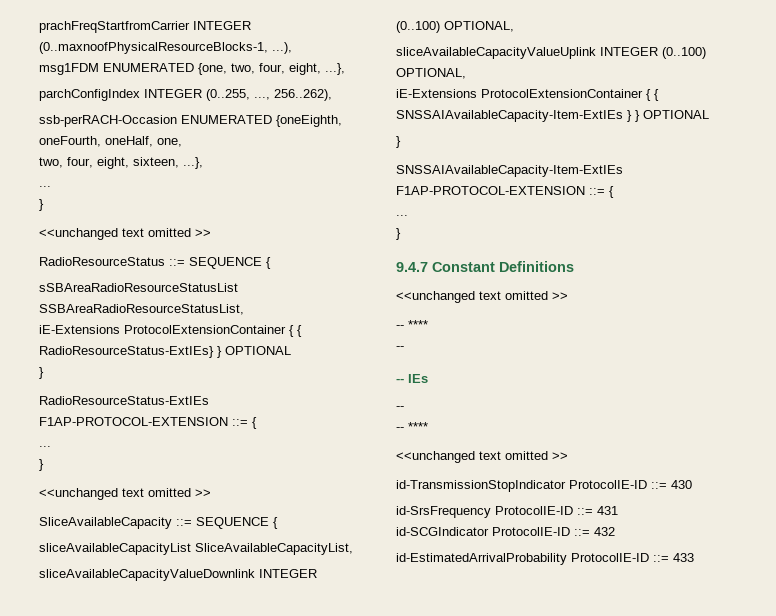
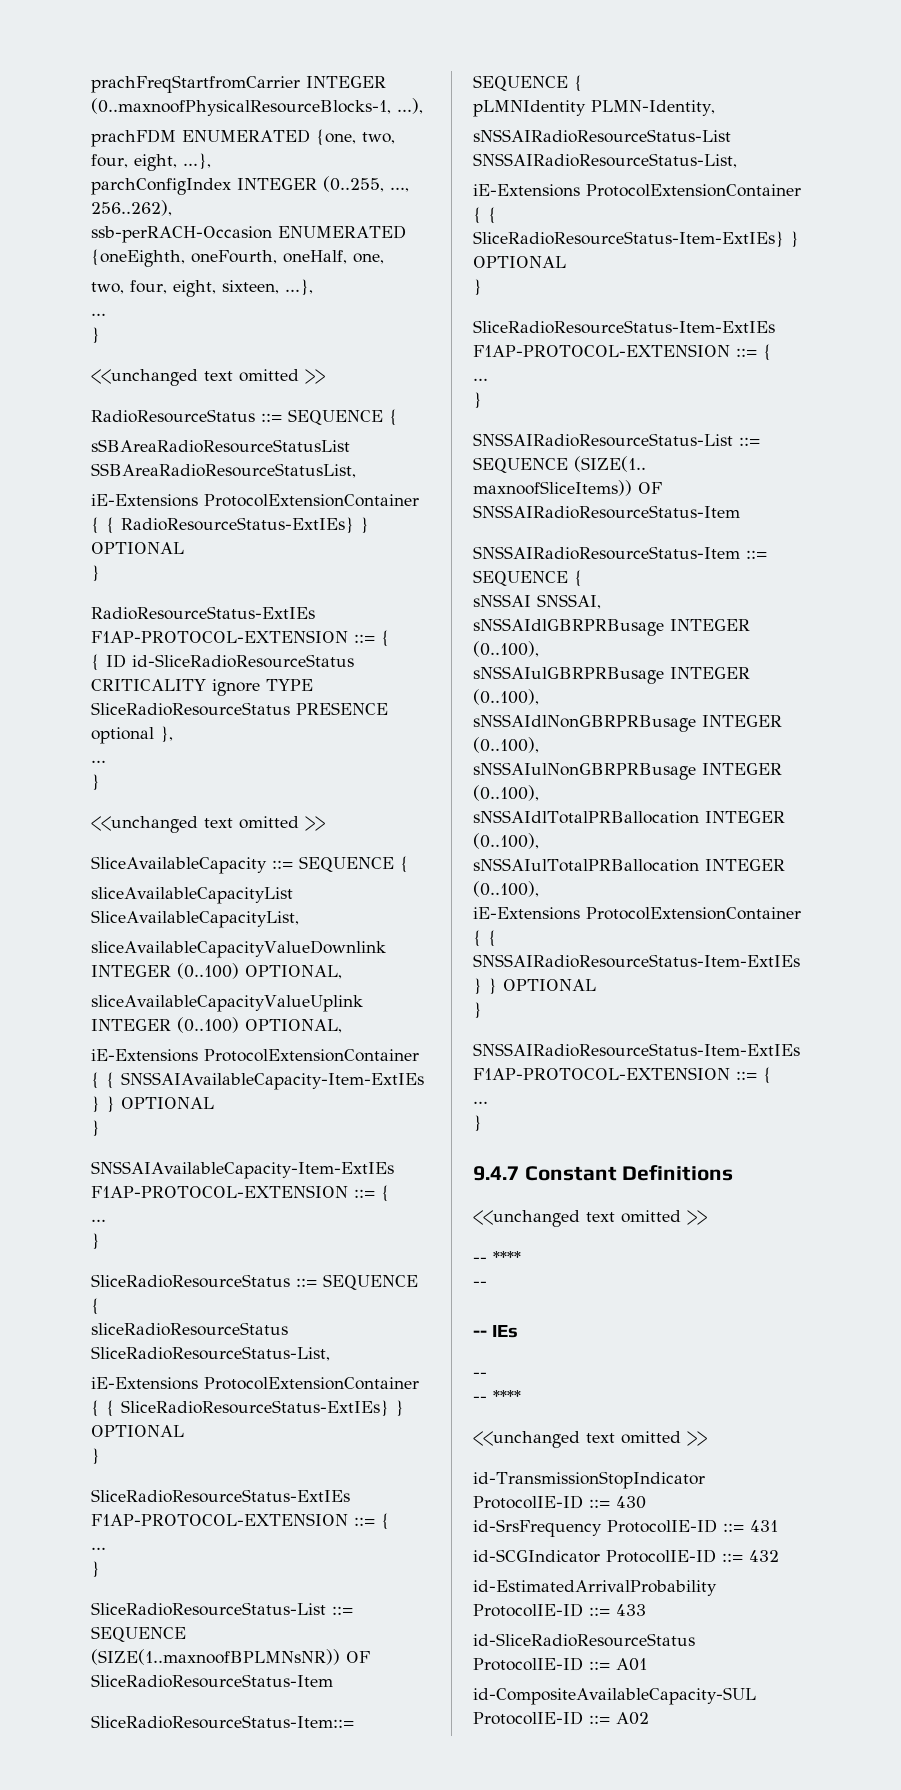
- msg1FDM ENUMERATED {one, two, four, eight, ...},
+ prachFDM ENUMERATED {one, two, four, eight, ...},
+ { ID id-SliceRadioResourceStatus CRITICALITY ignore TYPE SliceRadioResourceStatus PRESENCE optional },
+ SliceRadioResourceStatus ::= SEQUENCE {
+ sliceRadioResourceStatus SliceRadioResourceStatus-List,
+ iE-Extensions ProtocolExtensionContainer { { SliceRadioResourceStatus-ExtIEs} } OPTIONAL
+ }
+ SliceRadioResourceStatus-ExtIEs F1AP-PROTOCOL-EXTENSION ::= {
+ ...
+ }
+ SliceRadioResourceStatus-List ::= SEQUENCE (SIZE(1..maxnoofBPLMNsNR)) OF SliceRadioResourceStatus-Item
+ SliceRadioResourceStatus-Item::= SEQUENCE {
+ pLMNIdentity PLMN-Identity,
+ sNSSAIRadioResourceStatus-List SNSSAIRadioResourceStatus-List,
+ iE-Extensions ProtocolExtensionContainer { { SliceRadioResourceStatus-Item-ExtIEs} } OPTIONAL
+ }
+ SliceRadioResourceStatus-Item-ExtIEs F1AP-PROTOCOL-EXTENSION ::= {
+ ...
+ }
+ SNSSAIRadioResourceStatus-List ::= SEQUENCE (SIZE(1.. maxnoofSliceItems)) OF SNSSAIRadioResourceStatus-Item
+ SNSSAIRadioResourceStatus-Item ::= SEQUENCE {
+ sNSSAI SNSSAI,
+ sNSSAIdlGBRPRBusage INTEGER (0..100),
+ sNSSAIulGBRPRBusage INTEGER (0..100),
+ sNSSAIdlNonGBRPRBusage INTEGER (0..100),
+ sNSSAIulNonGBRPRBusage INTEGER (0..100),
+ sNSSAIdlTotalPRBallocation INTEGER (0..100),
+ sNSSAIulTotalPRBallocation INTEGER (0..100),
+ iE-Extensions ProtocolExtensionContainer { { SNSSAIRadioResourceStatus-Item-ExtIEs } } OPTIONAL
+ }
+ SNSSAIRadioResourceStatus-Item-ExtIEs F1AP-PROTOCOL-EXTENSION ::= {
+ ...
+ }
+ id-SliceRadioResourceStatus ProtocolIE-ID ::= A01
+ id-CompositeAvailableCapacity-SUL ProtocolIE-ID ::= A02

